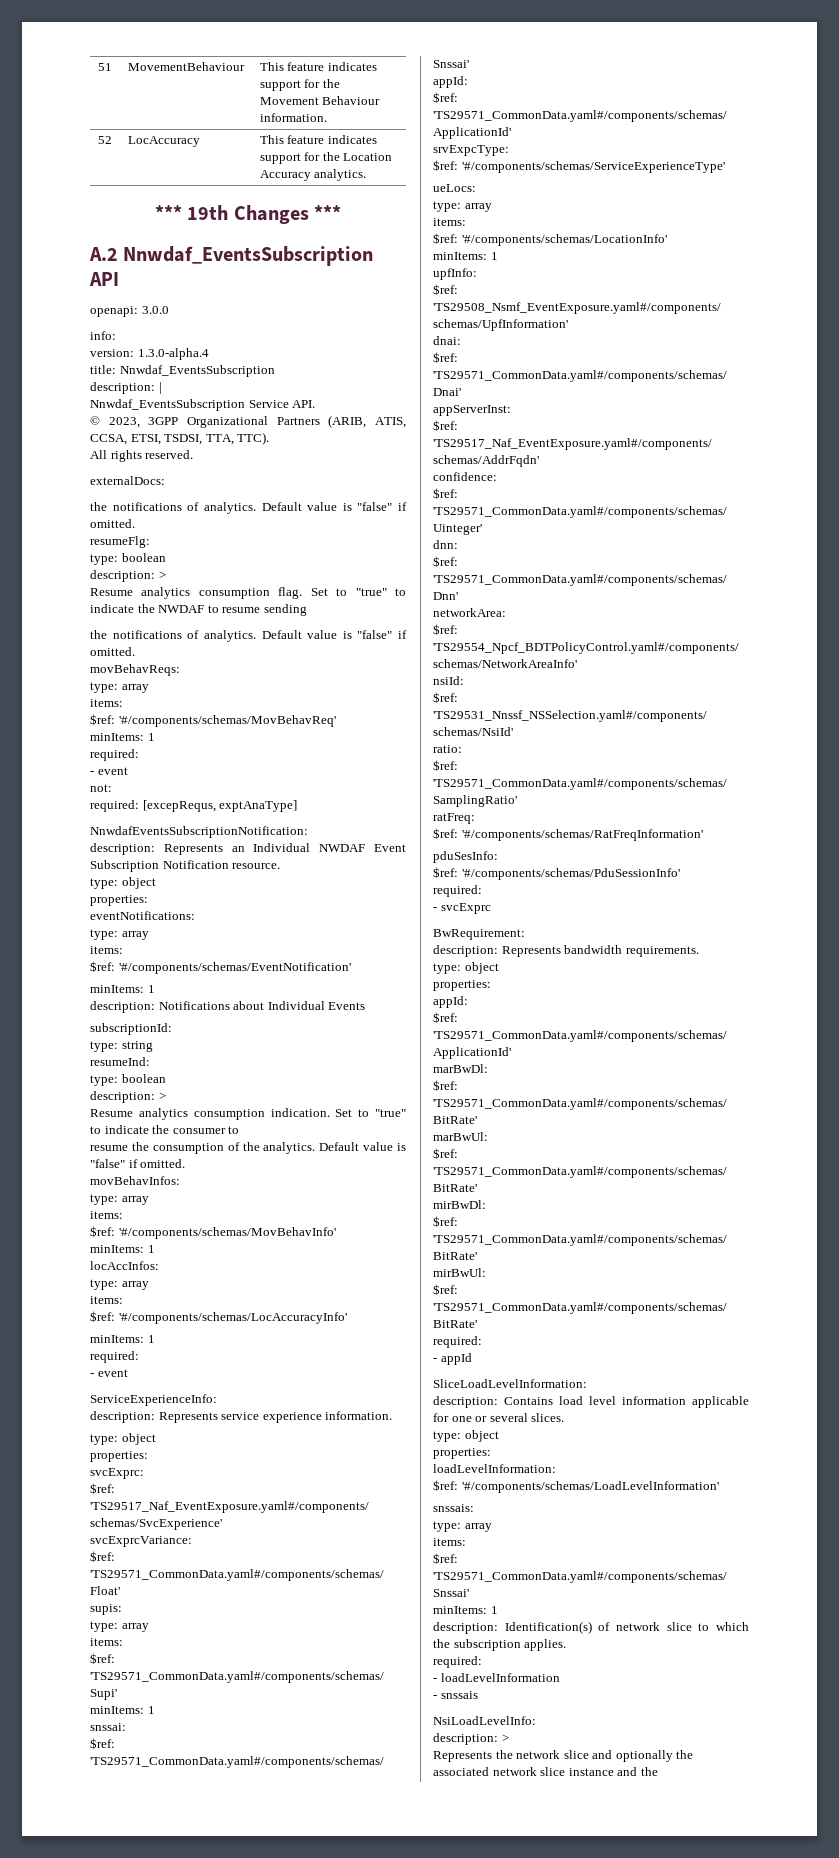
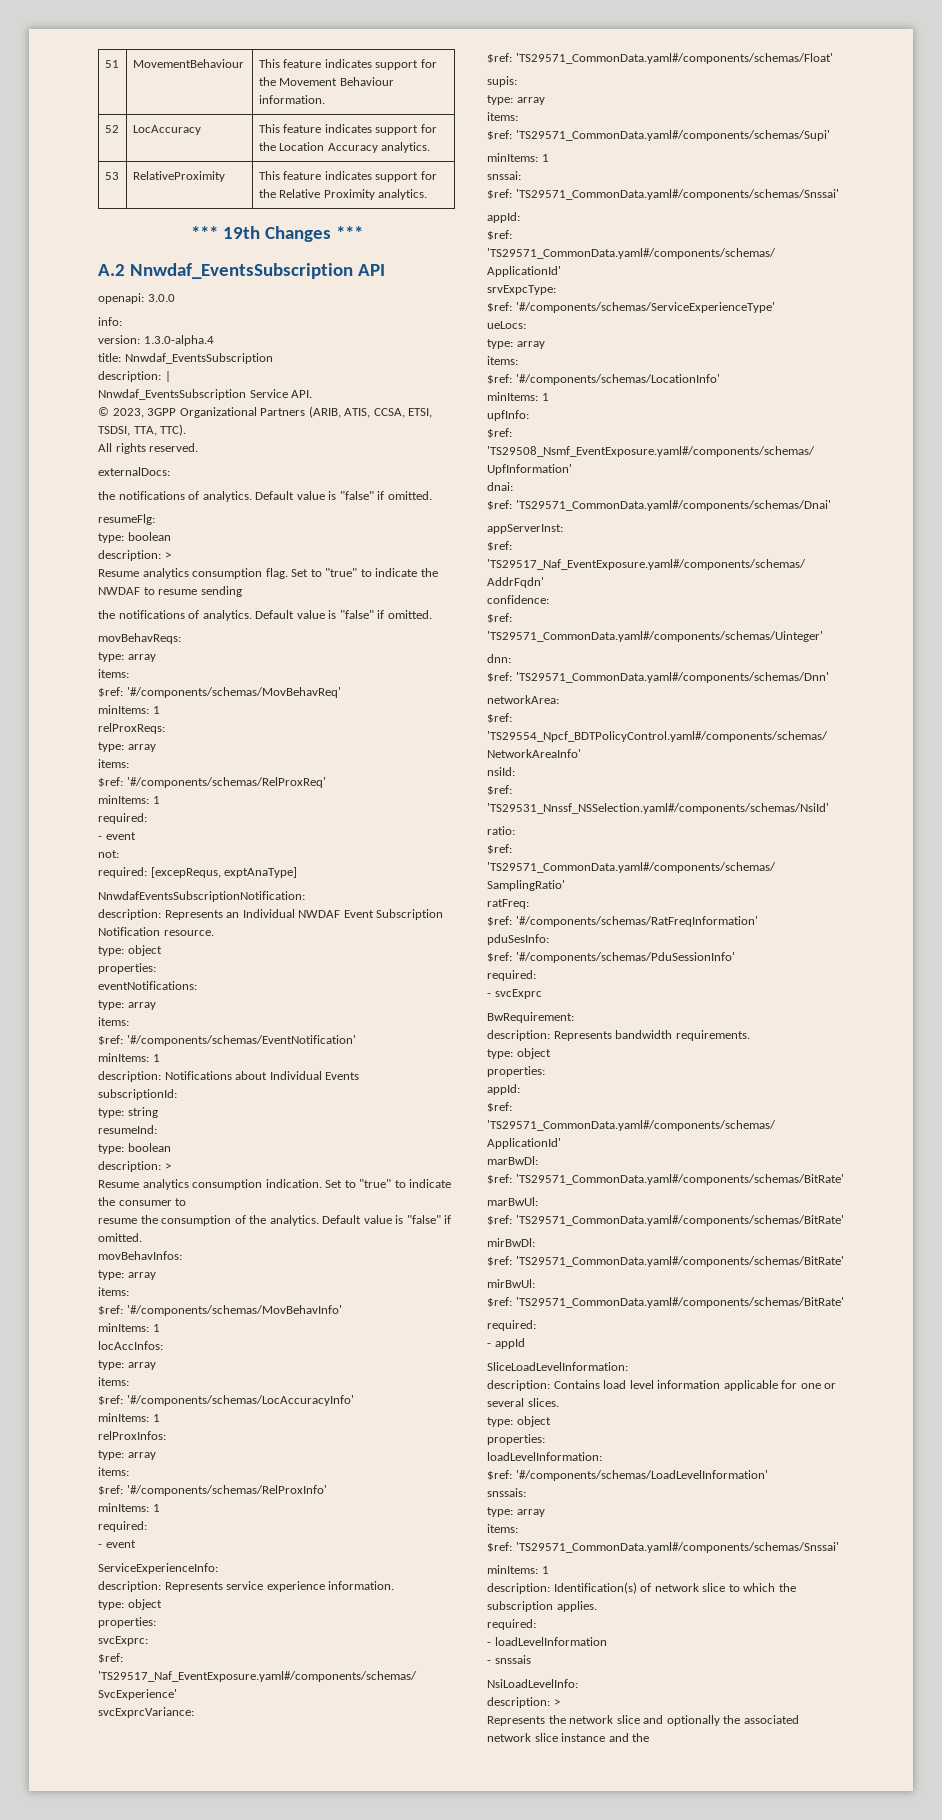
+ 53 | RelativeProximity | This feature indicates support for the Relative Proximity analytics.
+ relProxReqs:
+ type: array
+ items:
+ $ref: '#/components/schemas/RelProxReq'
+ minItems: 1
+ relProxInfos:
+ type: array
+ items:
+ $ref: '#/components/schemas/RelProxInfo'
+ minItems: 1

